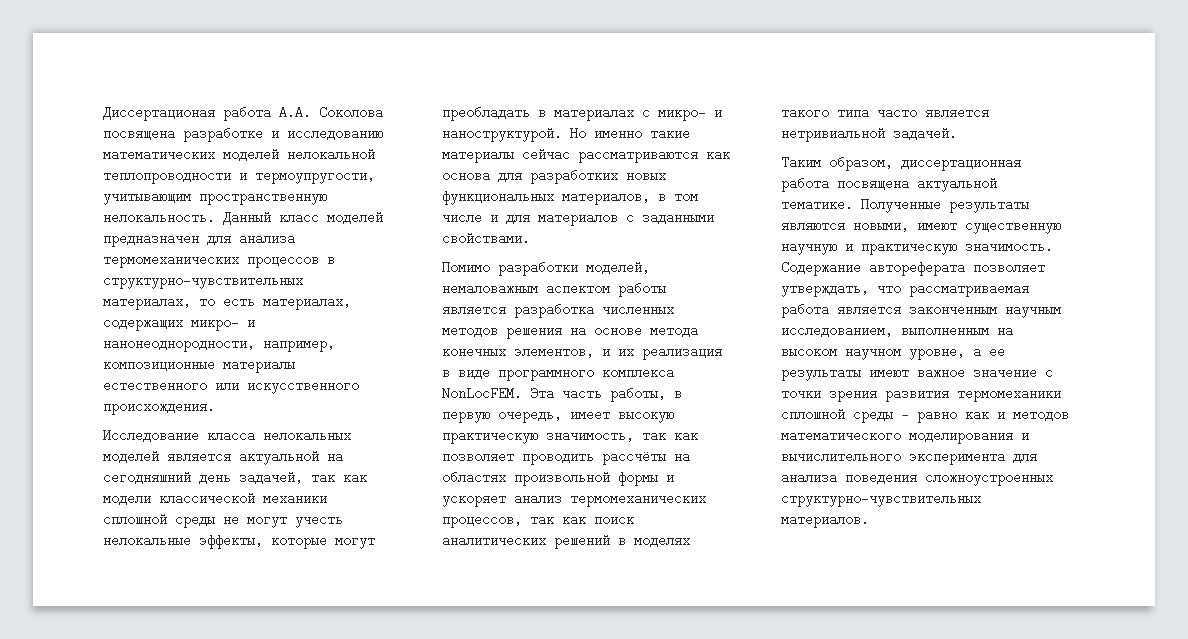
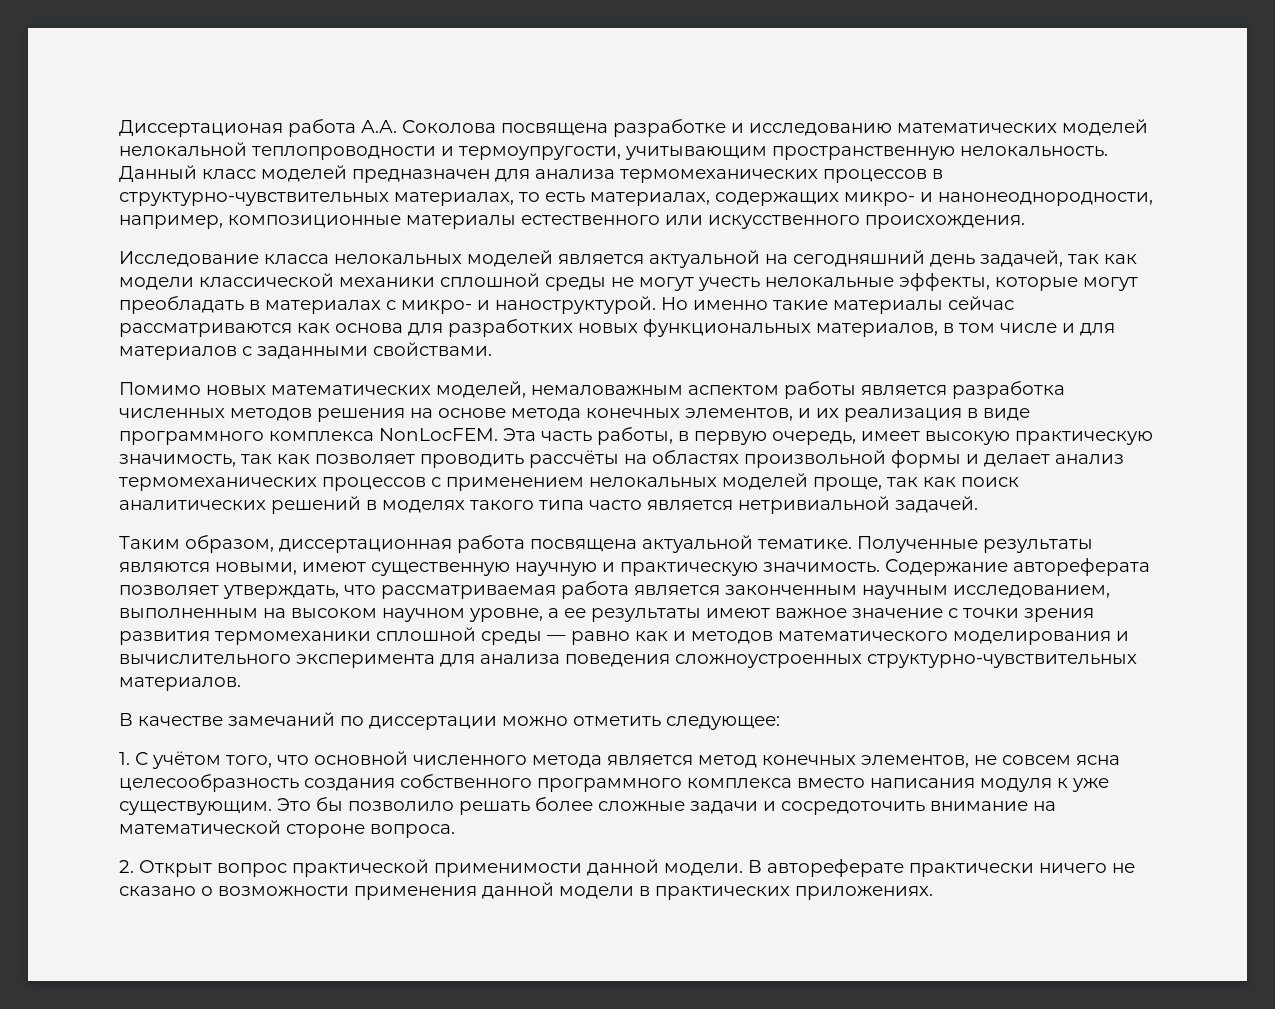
- Помимо разработки моделей, немаловажным аспектом работы является разработка численных методов решения на основе метода конечных элементов, и их реализация в виде программного комплекса NonLocFEM.
+ Помимо новых математических моделей, немаловажным аспектом работы является разработка численных методов решения на основе метода конечных элементов, и их реализация в виде программного комплекса NonLocFEM.
- Эта часть работы, в первую очередь, имеет высокую практическую значимость, так как позволяет проводить рассчёты на областях произвольной формы и ускоряет анализ термомеханических процессов, так как поиск аналитических решений в моделях такого типа часто является нетривиальной задачей.
+ Эта часть работы, в первую очередь, имеет высокую практическую значимость, так как позволяет проводить рассчёты на областях произвольной формы и делает анализ термомеханических процессов с применением нелокальных моделей проще, так как поиск аналитических решений в моделях такого типа часто является нетривиальной задачей.
+ В качестве замечаний по диссертации можно отметить следующее:
+ 1. С учётом того, что основной численного метода является метод конечных элементов, не совсем ясна целесообразность создания собственного программного комплекса вместо написания модуля к уже существующим. Это бы позволило решать более сложные задачи и сосредоточить внимание на математической стороне вопроса.
+ 2. Открыт вопрос практической применимости данной модели. В автореферате практически ничего не сказано о возможности применения данной модели в практических приложениях.

